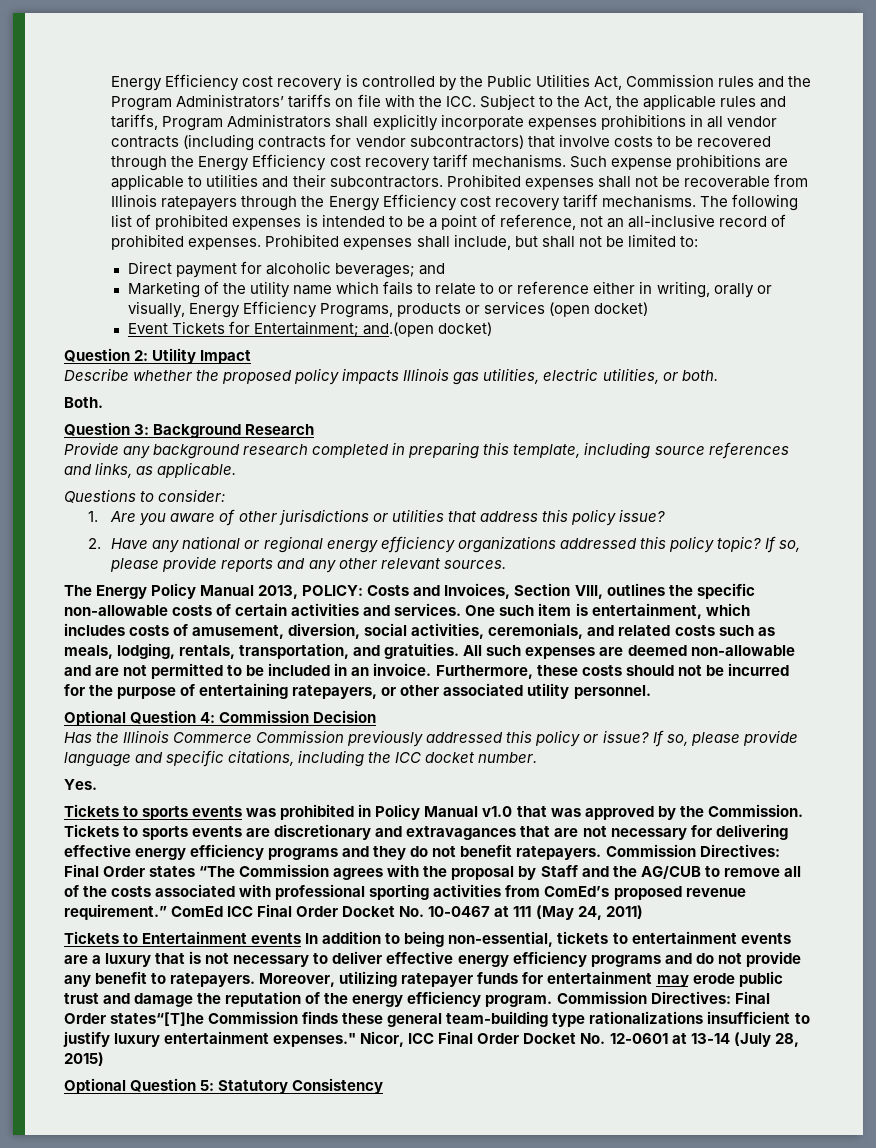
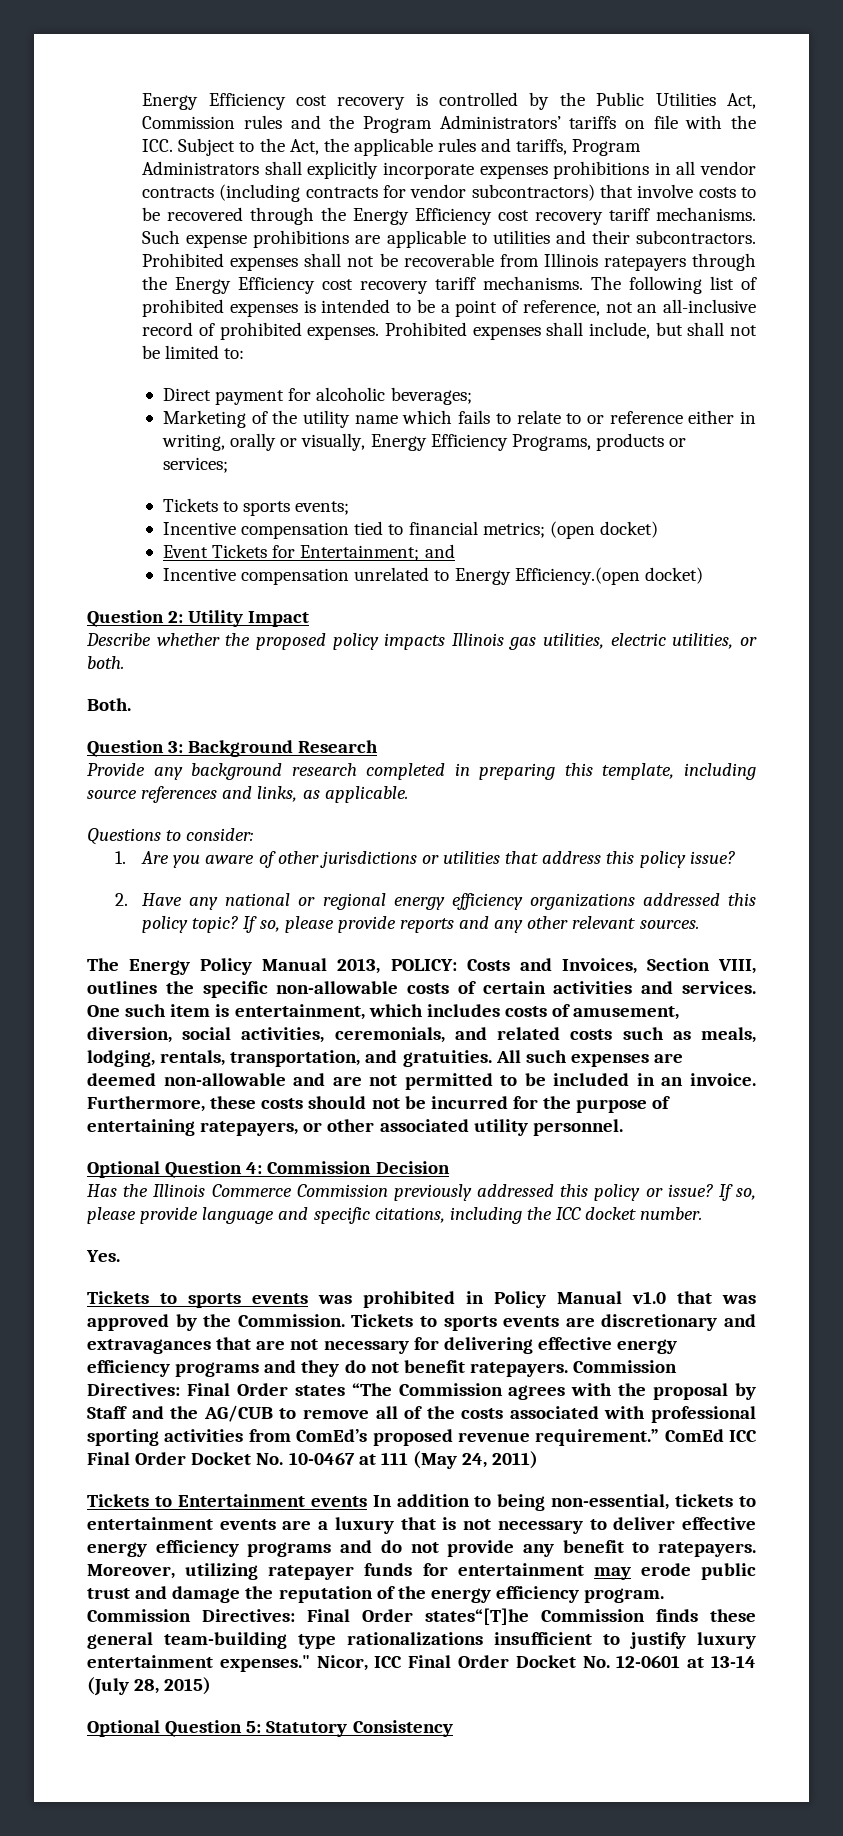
- Direct payment for alcoholic beverages; and
+ Direct payment for alcoholic beverages;
- Marketing of the utility name which fails to relate to or reference either in writing, orally or visually, Energy Efficiency Programs, products or services (open docket)
+ Marketing of the utility name which fails to relate to or reference either in writing, orally or visually, Energy Efficiency Programs, products or services;
+ Tickets to sports events;
+ Incentive compensation tied to financial metrics; (open docket)
- Event Tickets for Entertainment; and.(open docket)
+ Event Tickets for Entertainment; and
+ Incentive compensation unrelated to Energy Efficiency.(open docket)

